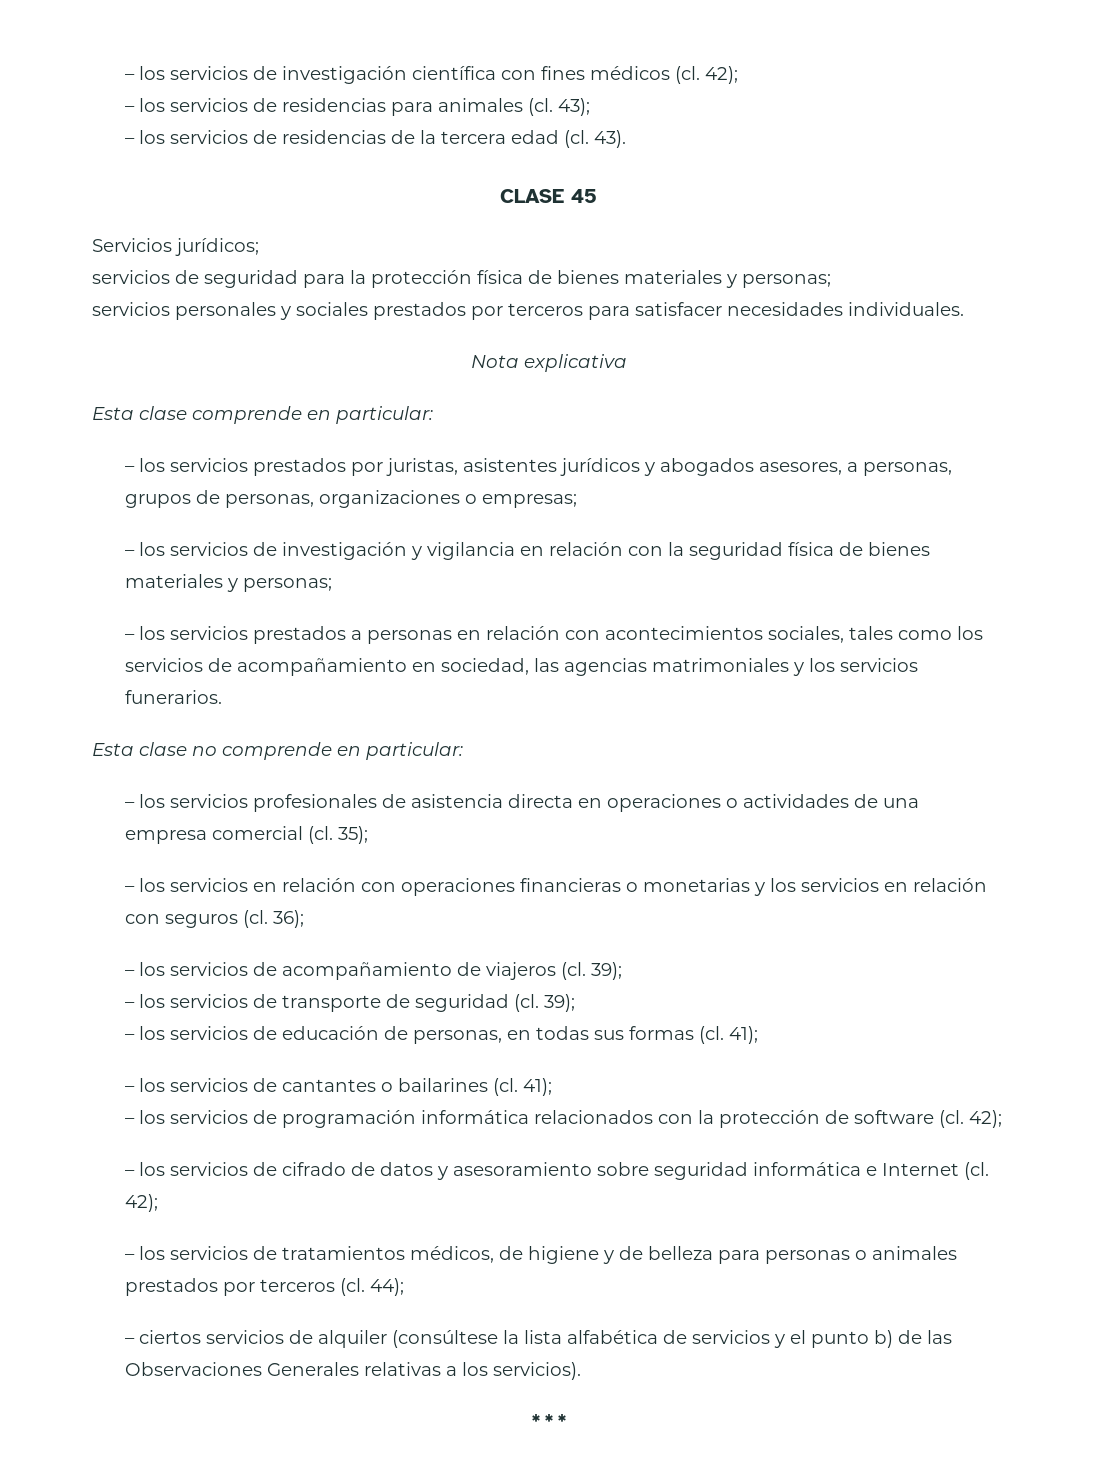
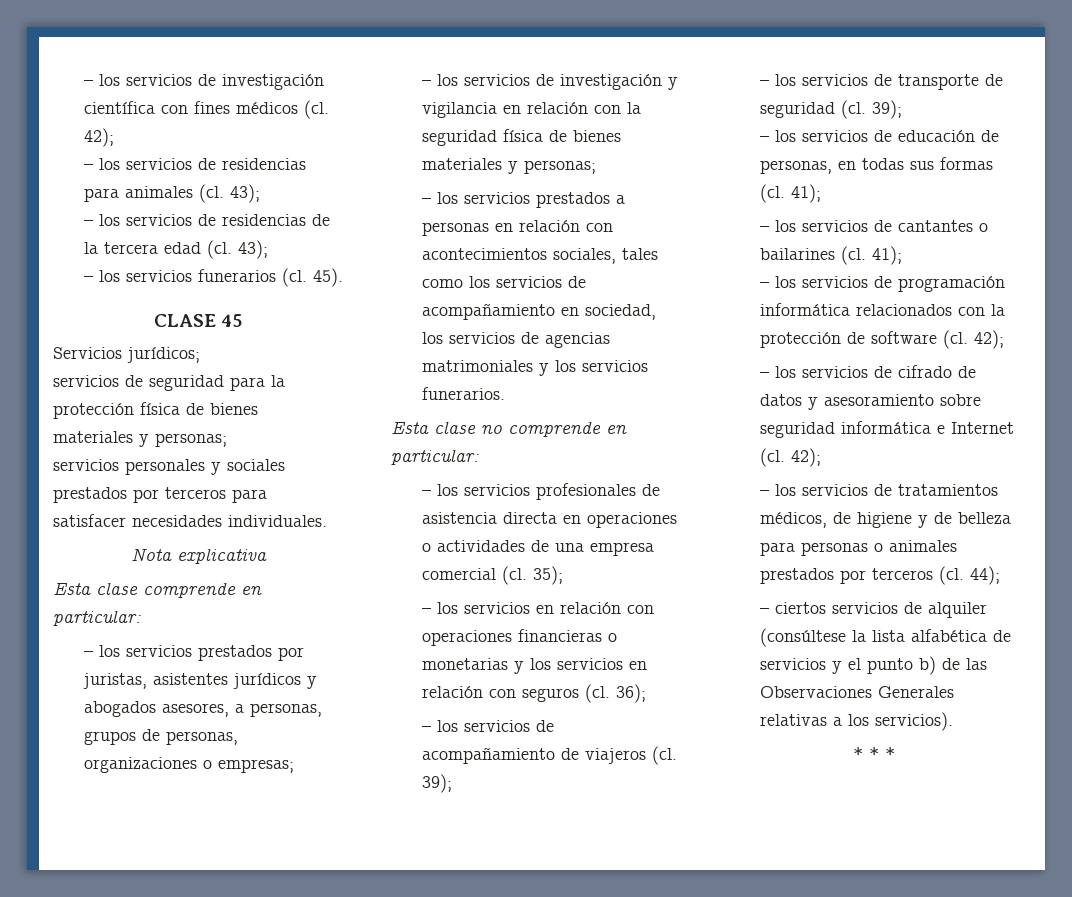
- – los servicios de residencias de la tercera edad (cl. 43).
+ – los servicios de residencias de la tercera edad (cl. 43);
+ – los servicios funerarios (cl. 45).
- – los servicios prestados a personas en relación con acontecimientos sociales, tales como los servicios de acompañamiento en sociedad, las agencias matrimoniales y los servicios funerarios.
+ – los servicios prestados a personas en relación con acontecimientos sociales, tales como los servicios de acompañamiento en sociedad, los servicios de agencias matrimoniales y los servicios funerarios.

